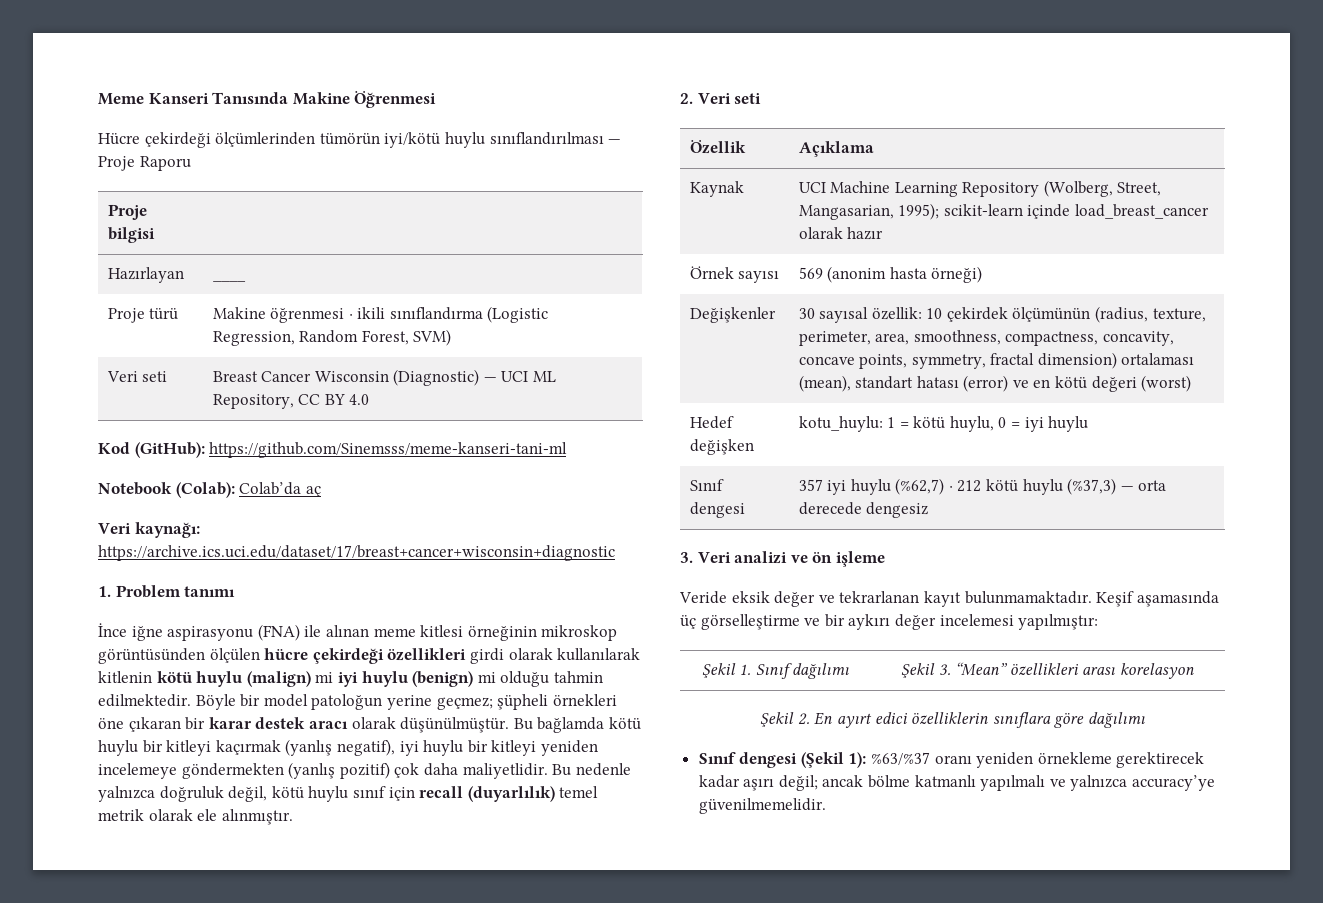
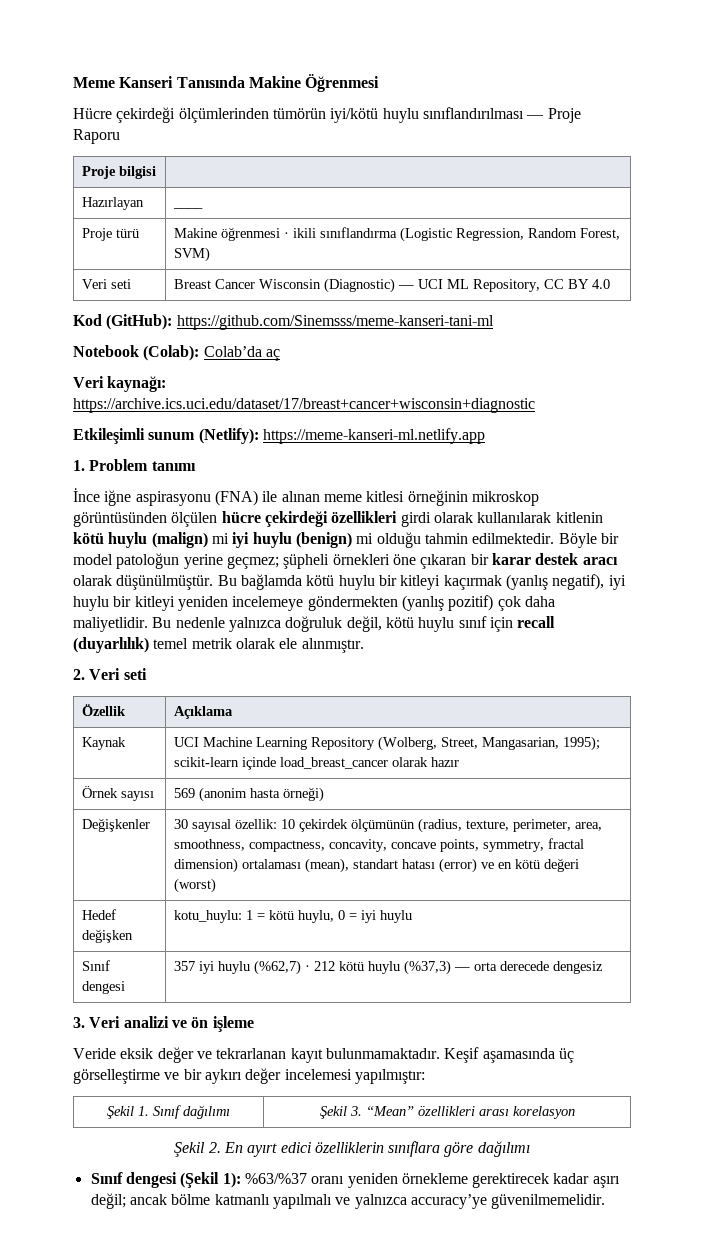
+ Etkileşimli sunum (Netlify): https://meme-kanseri-ml.netlify.app

